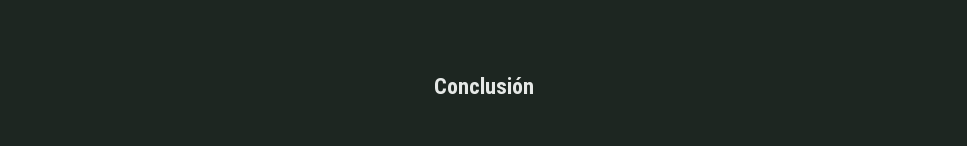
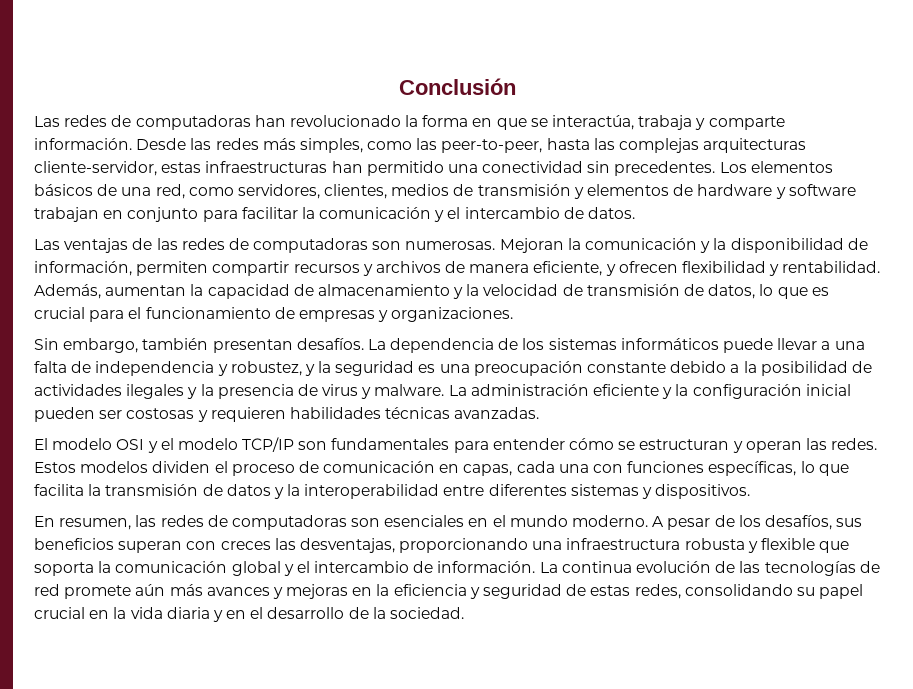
+ Las redes de computadoras han revolucionado la forma en que se interactúa, trabaja y comparte información. Desde las redes más simples, como las peer-to-peer, hasta las complejas arquitecturas cliente-servidor, estas infraestructuras han permitido una conectividad sin precedentes. Los elementos básicos de una red, como servidores, clientes, medios de transmisión y elementos de hardware y software trabajan en conjunto para facilitar la comunicación y el intercambio de datos.
+ Las ventajas de las redes de computadoras son numerosas. Mejoran la comunicación y la disponibilidad de información, permiten compartir recursos y archivos de manera eficiente, y ofrecen flexibilidad y rentabilidad. Además, aumentan la capacidad de almacenamiento y la velocidad de transmisión de datos, lo que es crucial para el funcionamiento de empresas y organizaciones.
+ Sin embargo, también presentan desafíos. La dependencia de los sistemas informáticos puede llevar a una falta de independencia y robustez, y la seguridad es una preocupación constante debido a la posibilidad de actividades ilegales y la presencia de virus y malware. La administración eficiente y la configuración inicial pueden ser costosas y requieren habilidades técnicas avanzadas.
+ El modelo OSI y el modelo TCP/IP son fundamentales para entender cómo se estructuran y operan las redes. Estos modelos dividen el proceso de comunicación en capas, cada una con funciones específicas, lo que facilita la transmisión de datos y la interoperabilidad entre diferentes sistemas y dispositivos.
+ En resumen, las redes de computadoras son esenciales en el mundo moderno. A pesar de los desafíos, sus beneficios superan con creces las desventajas, proporcionando una infraestructura robusta y flexible que soporta la comunicación global y el intercambio de información. La continua evolución de las tecnologías de red promete aún más avances y mejoras en la eficiencia y seguridad de estas redes, consolidando su papel crucial en la vida diaria y en el desarrollo de la sociedad.

